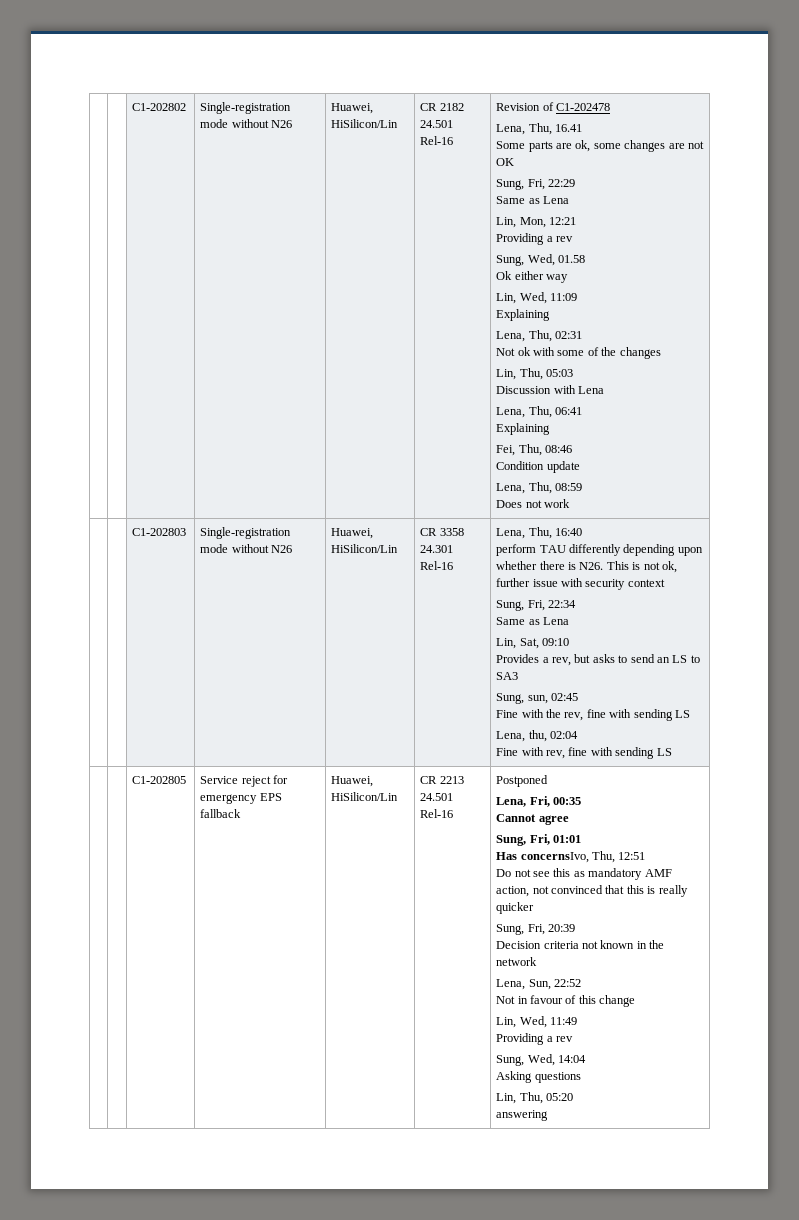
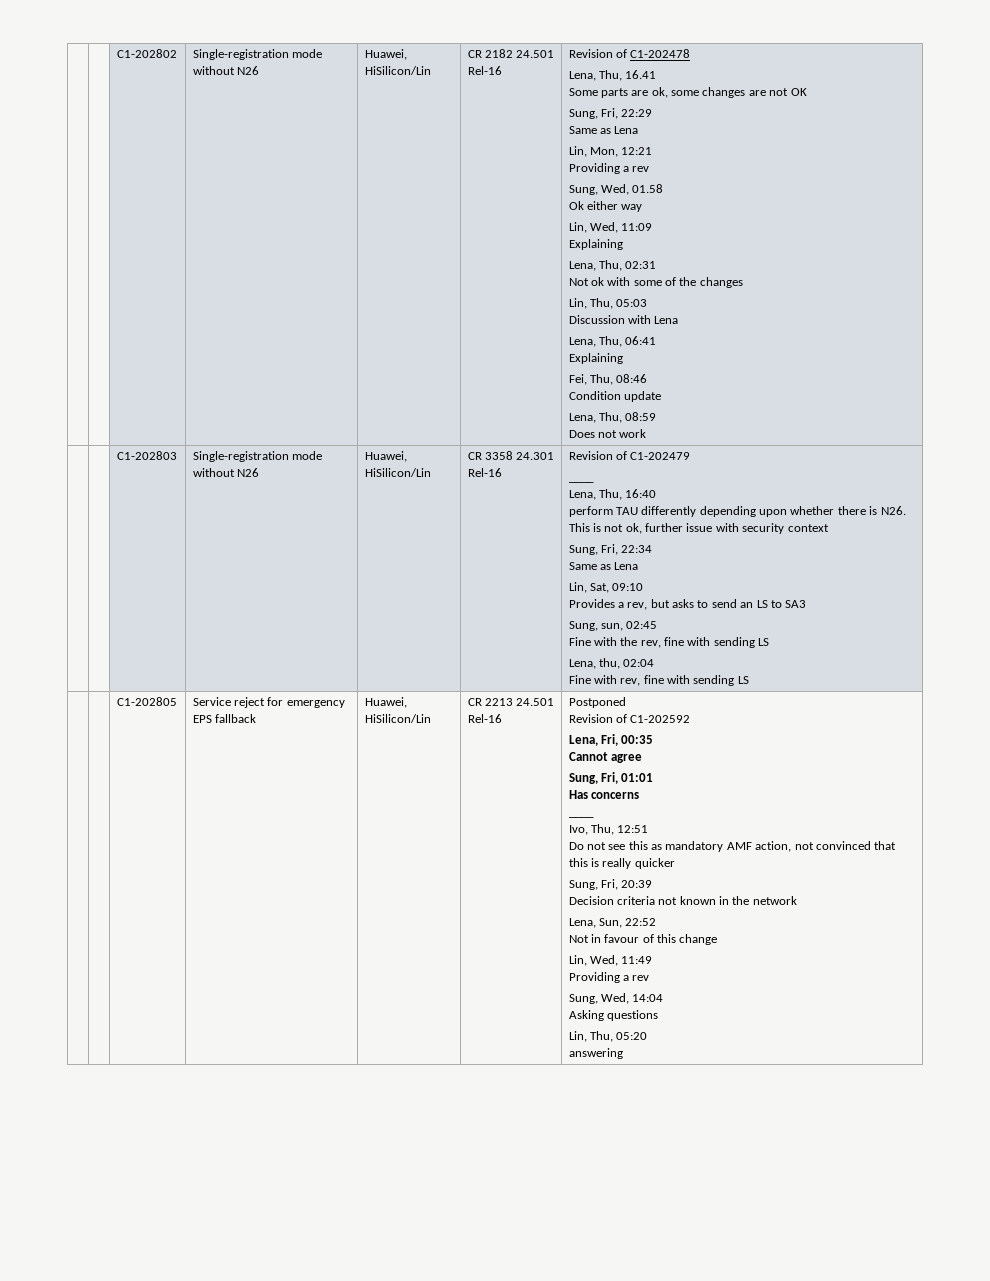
+ Revision of C1-202479
+ ____
+ Revision of C1-202592
- Has concernsIvo, Thu, 12:51
+ Has concerns
+ ____
+ Ivo, Thu, 12:51

